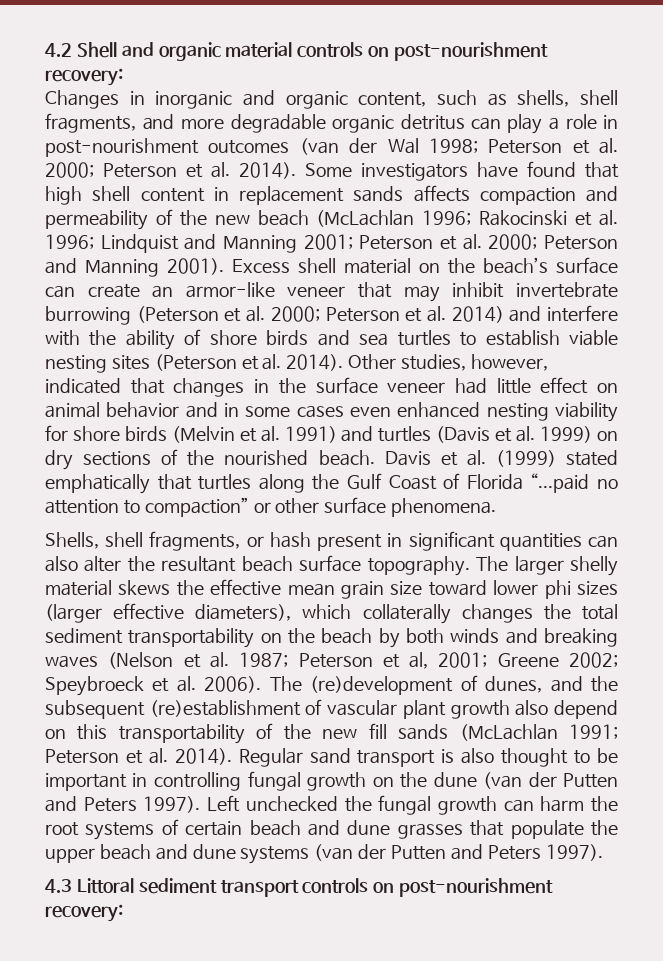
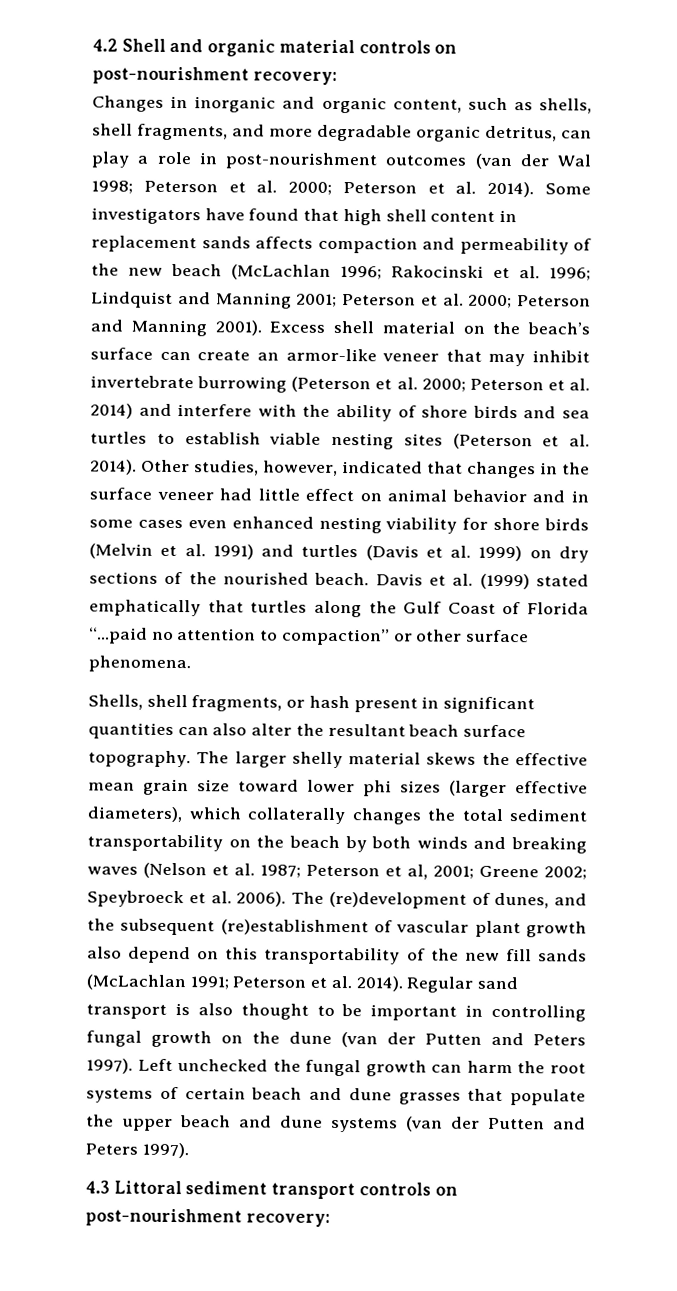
- Changes in inorganic and organic content, such as shells, shell fragments, and more degradable organic detritus can play a role in post-nourishment outcomes (van der Wal 1998; Peterson et al. 2000; Peterson et al. 2014).
+ Changes in inorganic and organic content, such as shells, shell fragments, and more degradable organic detritus, can play a role in post-nourishment outcomes (van der Wal 1998; Peterson et al. 2000; Peterson et al. 2014).

